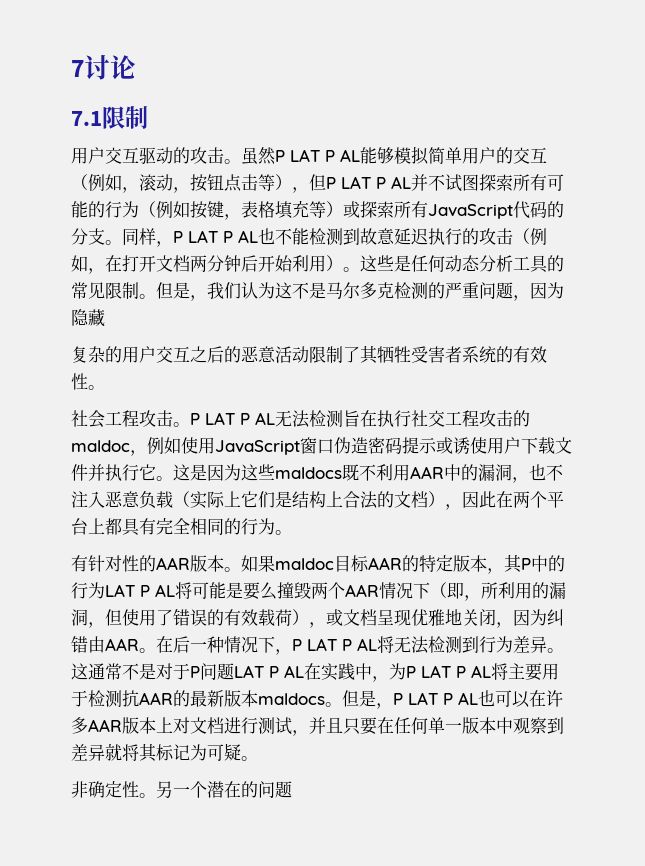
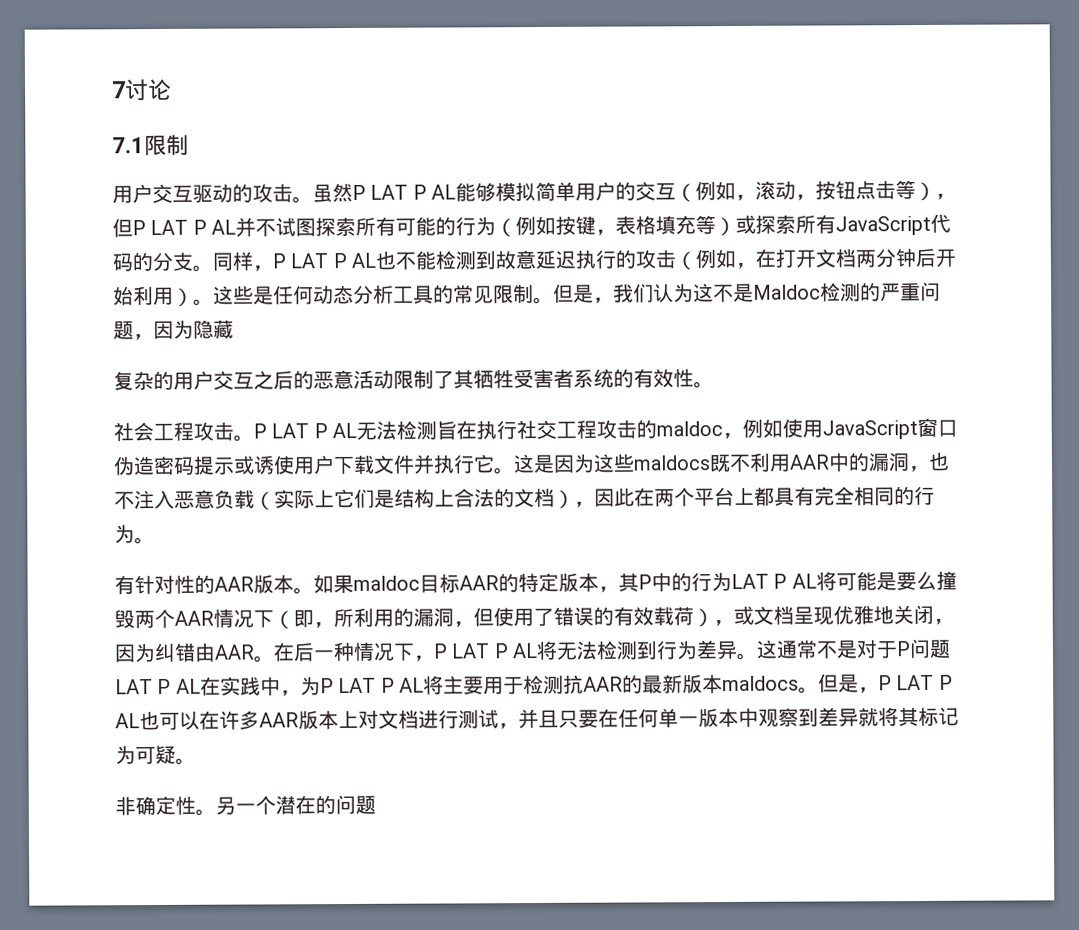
- 但是，我们认为这不是马尔多克检测的严重问题，因为隐藏
+ 但是，我们认为这不是Maldoc检测的严重问题，因为隐藏

